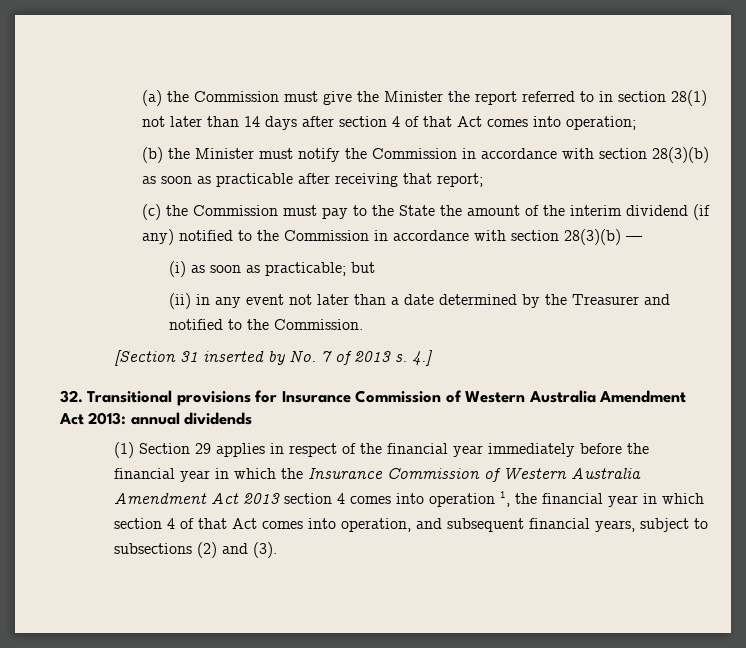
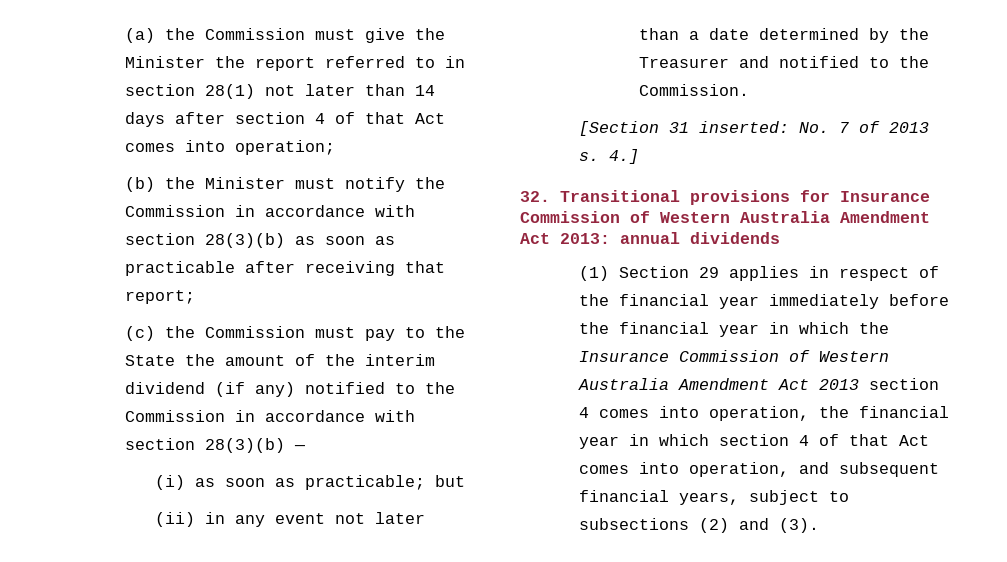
- [Section 31 inserted by No. 7 of 2013 s.
+ [Section 31 inserted: No. 7 of 2013 s.
- (1) Section 29 applies in respect of the financial year immediately before the financial year in which the Insurance Commission of Western Australia Amendment Act 2013 section 4 comes into operation 1, the financial year in which section 4 of that Act comes into operation, and subsequent financial years, subject to subsections (2) and (3).
+ (1) Section 29 applies in respect of the financial year immediately before the financial year in which the Insurance Commission of Western Australia Amendment Act 2013 section 4 comes into operation, the financial year in which section 4 of that Act comes into operation, and subsequent financial years, subject to subsections (2) and (3).

